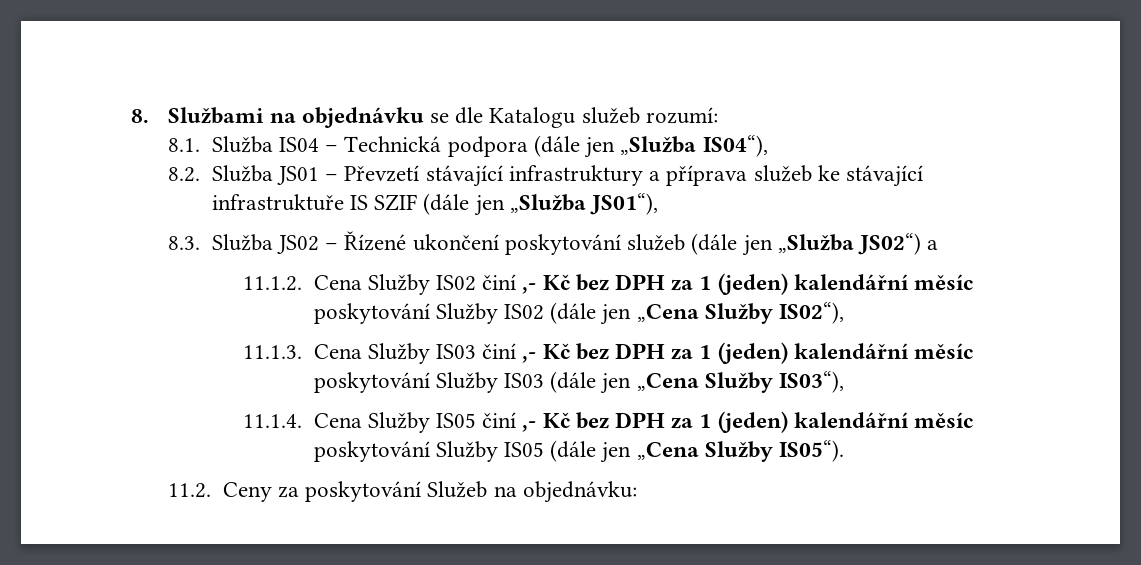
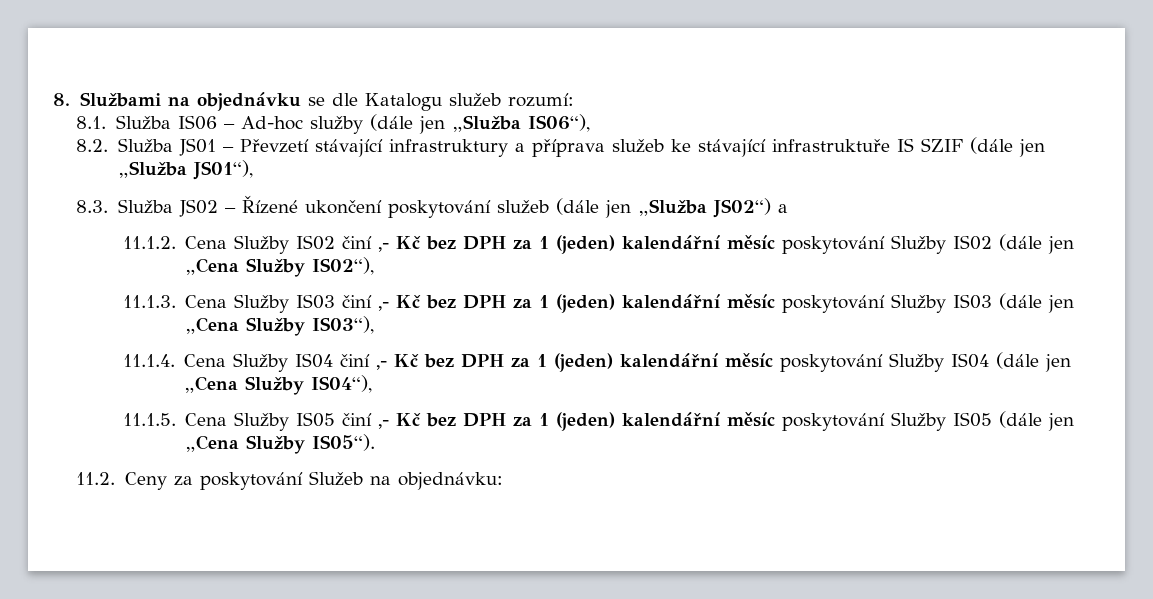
- 8.1. Služba IS04 – Technická podpora (dále jen „Služba IS04“),
+ 8.1. Služba IS06 – Ad-hoc služby (dále jen „Služba IS06“),
- 11.1.4. Cena Služby IS05 činí ,- Kč bez DPH za 1 (jeden) kalendářní měsíc poskytování Služby IS05 (dále jen „Cena Služby IS05“).
+ 11.1.4. Cena Služby IS04 činí ,- Kč bez DPH za 1 (jeden) kalendářní měsíc poskytování Služby IS04 (dále jen „Cena Služby IS04“),
+ 11.1.5. Cena Služby IS05 činí ,- Kč bez DPH za 1 (jeden) kalendářní měsíc poskytování Služby IS05 (dále jen „Cena Služby IS05“).

